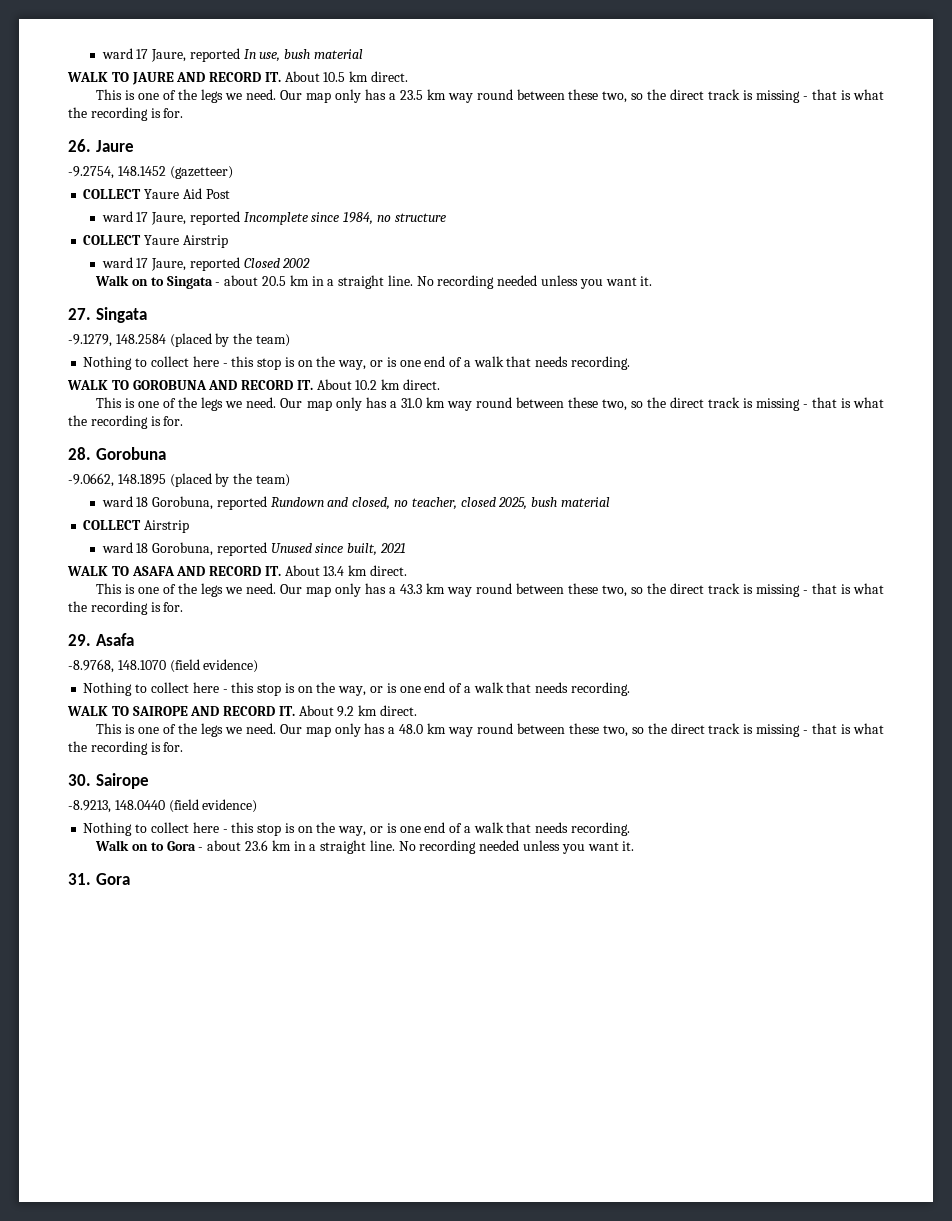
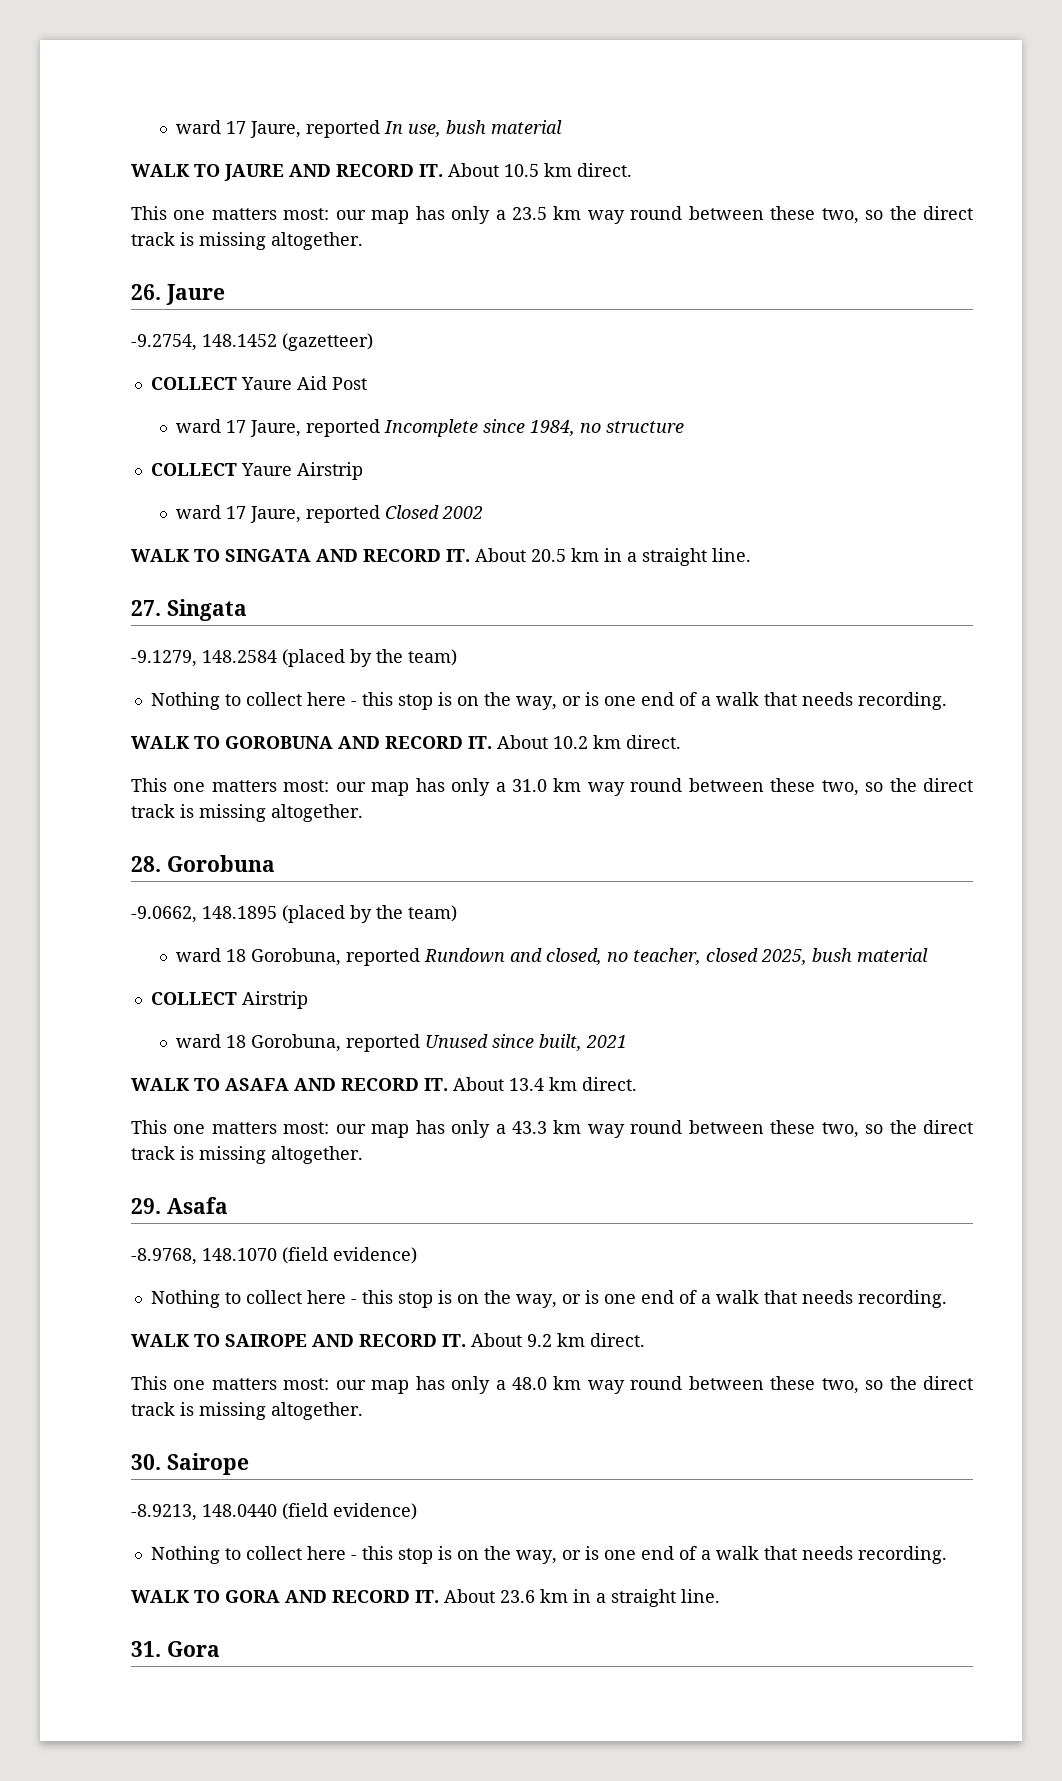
- This is one of the legs we need. Our map only has a 23.5 km way round between these two, so the direct track is missing - that is what the recording is for.
+ This one matters most: our map has only a 23.5 km way round between these two, so the direct track is missing altogether.
- Walk on to Singata - about 20.5 km in a straight line. No recording needed unless you want it.
+ WALK TO SINGATA AND RECORD IT. About 20.5 km in a straight line.
- This is one of the legs we need. Our map only has a 31.0 km way round between these two, so the direct track is missing - that is what the recording is for.
+ This one matters most: our map has only a 31.0 km way round between these two, so the direct track is missing altogether.
- This is one of the legs we need. Our map only has a 43.3 km way round between these two, so the direct track is missing - that is what the recording is for.
+ This one matters most: our map has only a 43.3 km way round between these two, so the direct track is missing altogether.
- This is one of the legs we need. Our map only has a 48.0 km way round between these two, so the direct track is missing - that is what the recording is for.
+ This one matters most: our map has only a 48.0 km way round between these two, so the direct track is missing altogether.
- Walk on to Gora - about 23.6 km in a straight line. No recording needed unless you want it.
+ WALK TO GORA AND RECORD IT. About 23.6 km in a straight line.

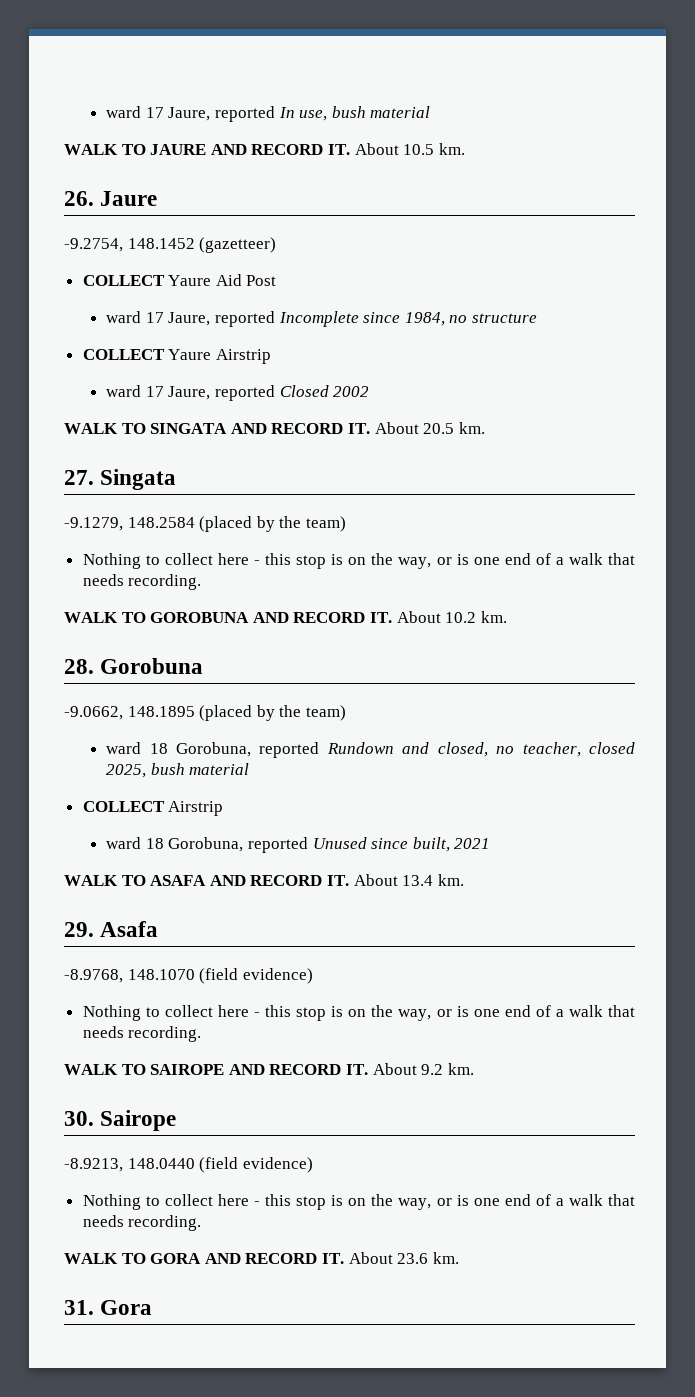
- WALK TO JAURE AND RECORD IT. About 10.5 km direct.
- This one matters most: our map has only a 23.5 km way round between these two, so the direct track is missing altogether.
+ WALK TO JAURE AND RECORD IT. About 10.5 km.
- WALK TO SINGATA AND RECORD IT. About 20.5 km in a straight line.
+ WALK TO SINGATA AND RECORD IT. About 20.5 km.
- WALK TO GOROBUNA AND RECORD IT. About 10.2 km direct.
- This one matters most: our map has only a 31.0 km way round between these two, so the direct track is missing altogether.
+ WALK TO GOROBUNA AND RECORD IT. About 10.2 km.
- WALK TO ASAFA AND RECORD IT. About 13.4 km direct.
- This one matters most: our map has only a 43.3 km way round between these two, so the direct track is missing altogether.
+ WALK TO ASAFA AND RECORD IT. About 13.4 km.
- WALK TO SAIROPE AND RECORD IT. About 9.2 km direct.
- This one matters most: our map has only a 48.0 km way round between these two, so the direct track is missing altogether.
+ WALK TO SAIROPE AND RECORD IT. About 9.2 km.
- WALK TO GORA AND RECORD IT. About 23.6 km in a straight line.
+ WALK TO GORA AND RECORD IT. About 23.6 km.

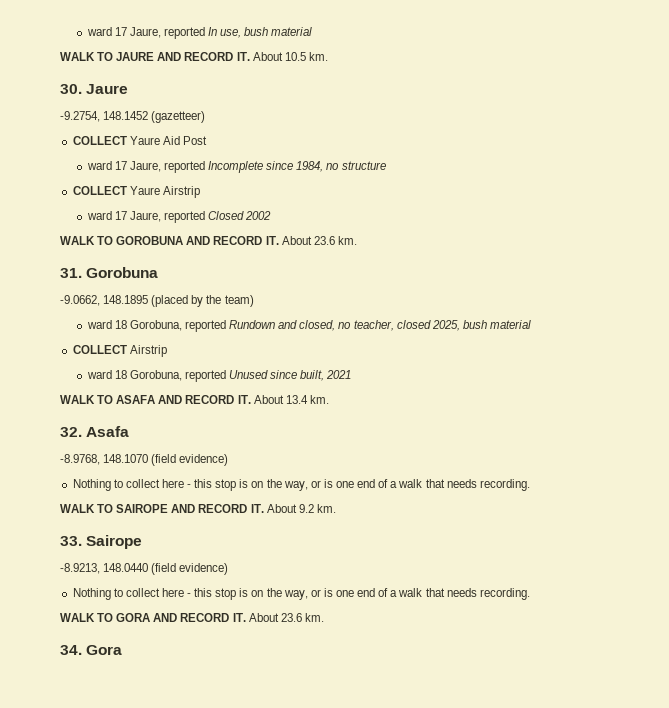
- 26. Jaure
+ 30. Jaure
- WALK TO SINGATA AND RECORD IT. About 20.5 km.
- 27. Singata
- -9.1279, 148.2584 (placed by the team)
- Nothing to collect here - this stop is on the way, or is one end of a walk that needs recording.
- WALK TO GOROBUNA AND RECORD IT. About 10.2 km.
- 28. Gorobuna
+ WALK TO GOROBUNA AND RECORD IT. About 23.6 km.
+ 31. Gorobuna
- 29. Asafa
+ 32. Asafa
- 30. Sairope
+ 33. Sairope
- 31. Gora
+ 34. Gora

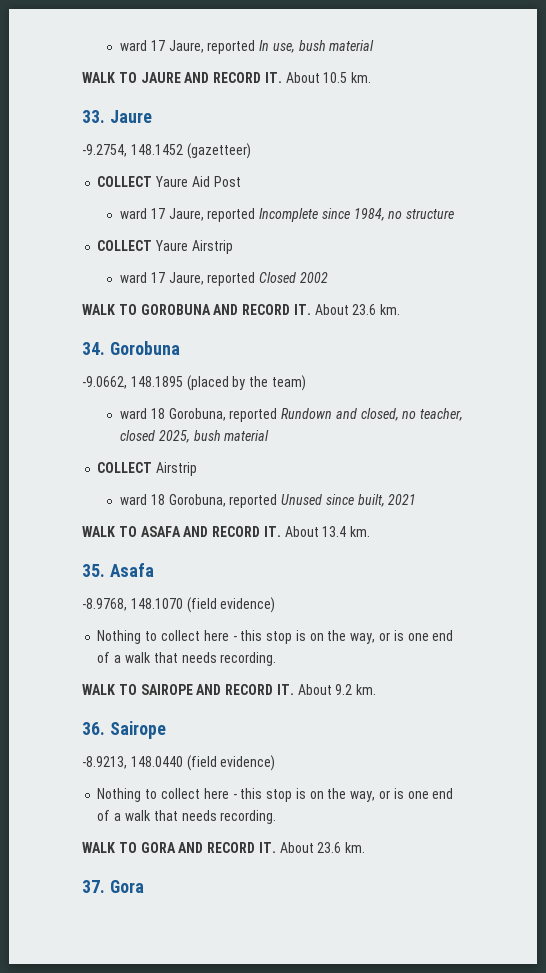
- 30. Jaure
+ 33. Jaure
- 31. Gorobuna
+ 34. Gorobuna
- 32. Asafa
+ 35. Asafa
- 33. Sairope
+ 36. Sairope
- 34. Gora
+ 37. Gora

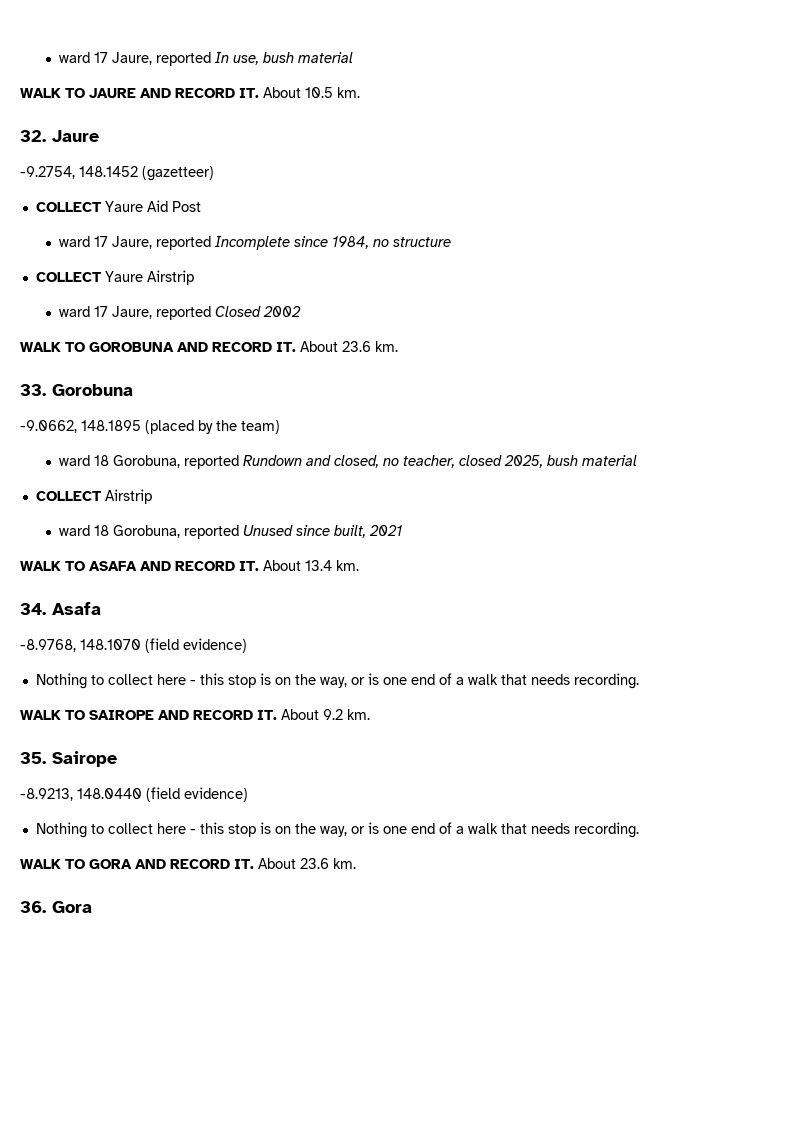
- 33. Jaure
+ 32. Jaure
- 34. Gorobuna
+ 33. Gorobuna
- 35. Asafa
+ 34. Asafa
- 36. Sairope
+ 35. Sairope
- 37. Gora
+ 36. Gora

